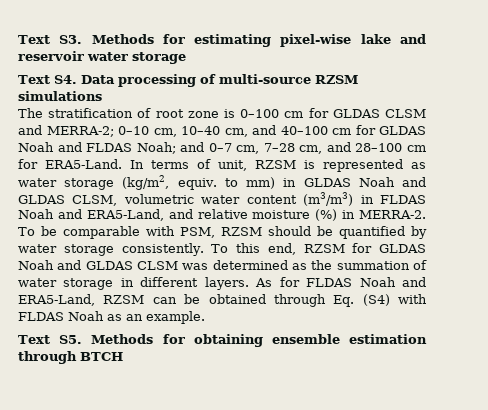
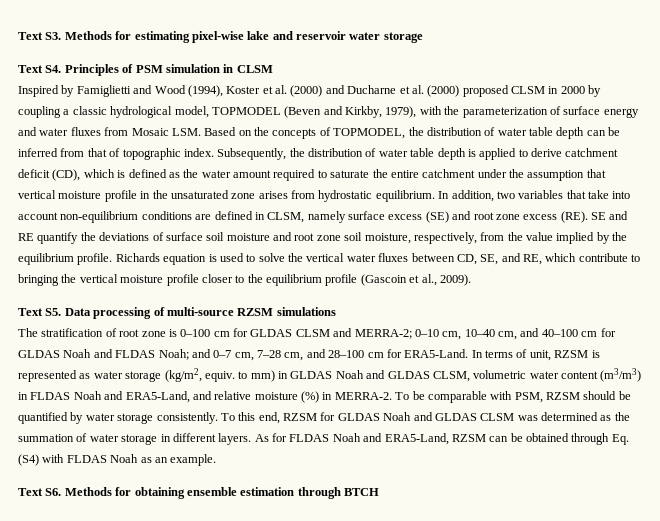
- Text S4. Data processing of multi-source RZSM simulations
+ Text S4. Principles of PSM simulation in CLSM
+ Inspired by Famiglietti and Wood (1994), Koster et al. (2000) and Ducharne et al. (2000) proposed CLSM in 2000 by coupling a classic hydrological model, TOPMODEL (Beven and Kirkby, 1979), with the parameterization of surface energy and water fluxes from Mosaic LSM. Based on the concepts of TOPMODEL, the distribution of water table depth can be inferred from that of topographic index. Subsequently, the distribution of water table depth is applied to derive catchment deficit (CD), which is defined as the water amount required to saturate the entire catchment under the assumption that vertical moisture profile in the unsaturated zone arises from hydrostatic equilibrium. In addition, two variables that take into account non-equilibrium conditions are defined in CLSM, namely surface excess (SE) and root zone excess (RE). SE and RE quantify the deviations of surface soil moisture and root zone soil moisture, respectively, from the value implied by the equilibrium profile. Richards equation is used to solve the vertical water fluxes between CD, SE, and RE, which contribute to bringing the vertical moisture profile closer to the equilibrium profile (Gascoin et al., 2009).
+ Text S5. Data processing of multi-source RZSM simulations
- Text S5. Methods for obtaining ensemble estimation through BTCH
+ Text S6. Methods for obtaining ensemble estimation through BTCH

